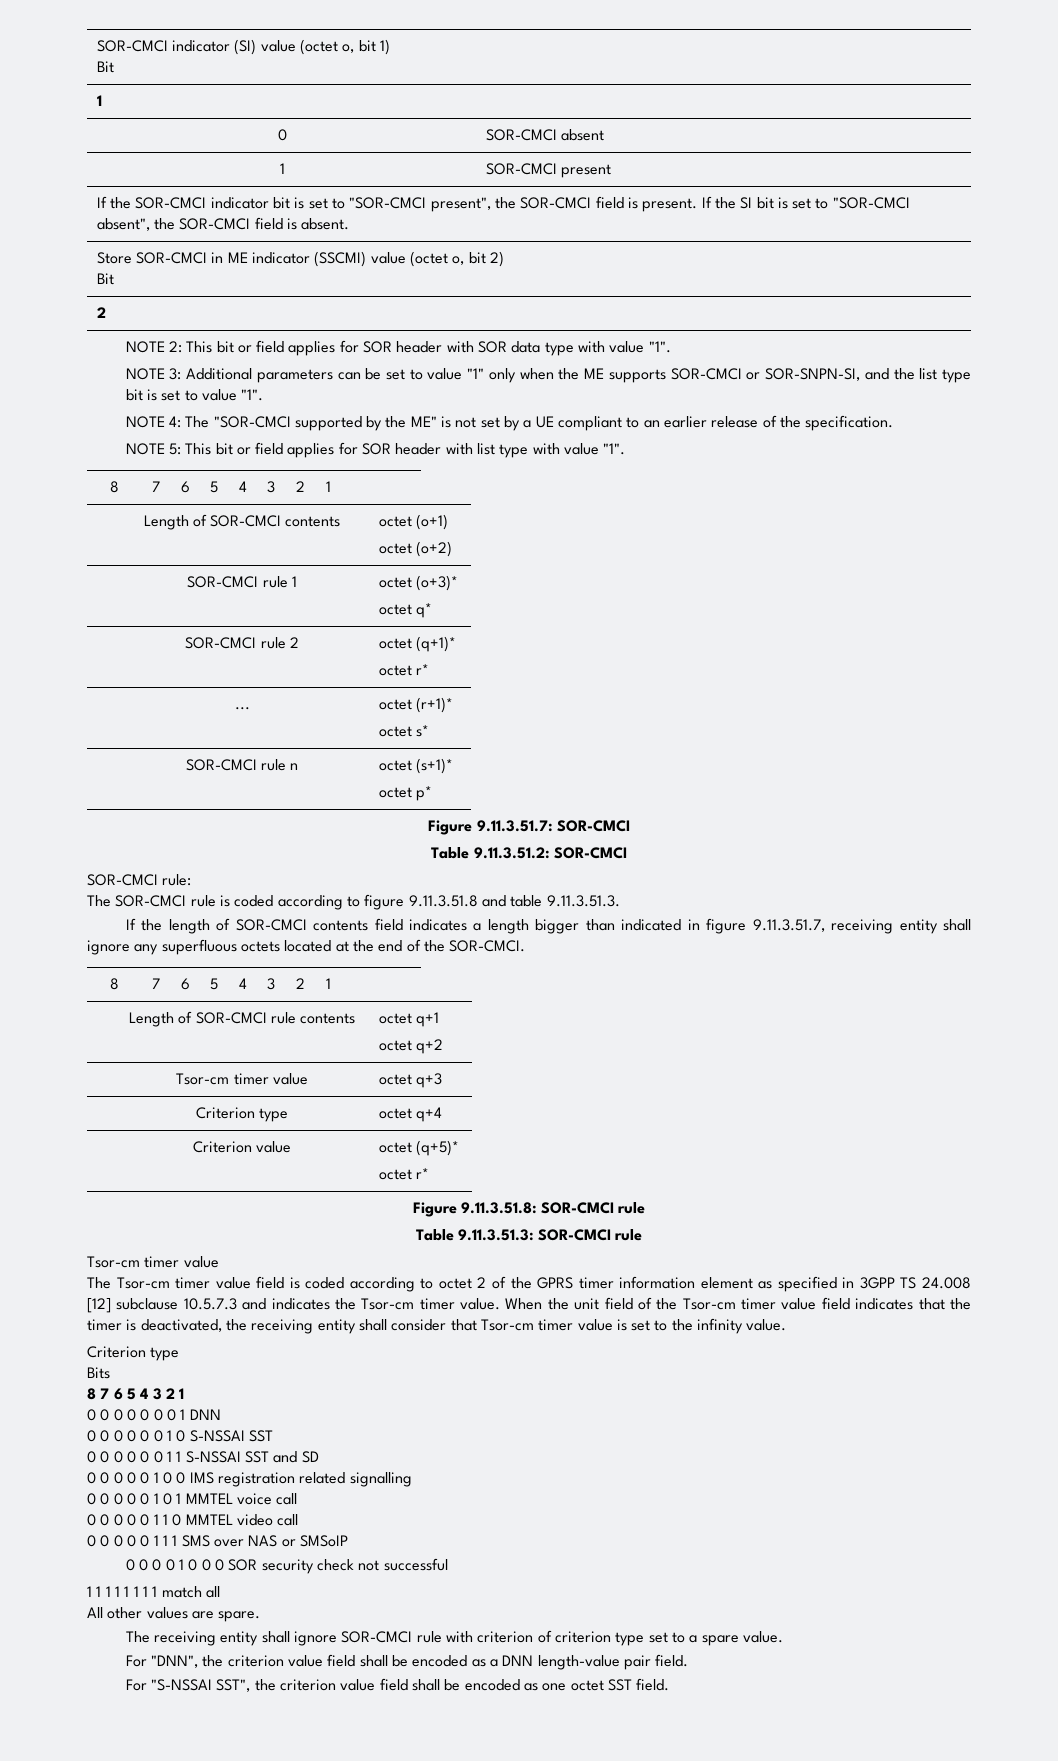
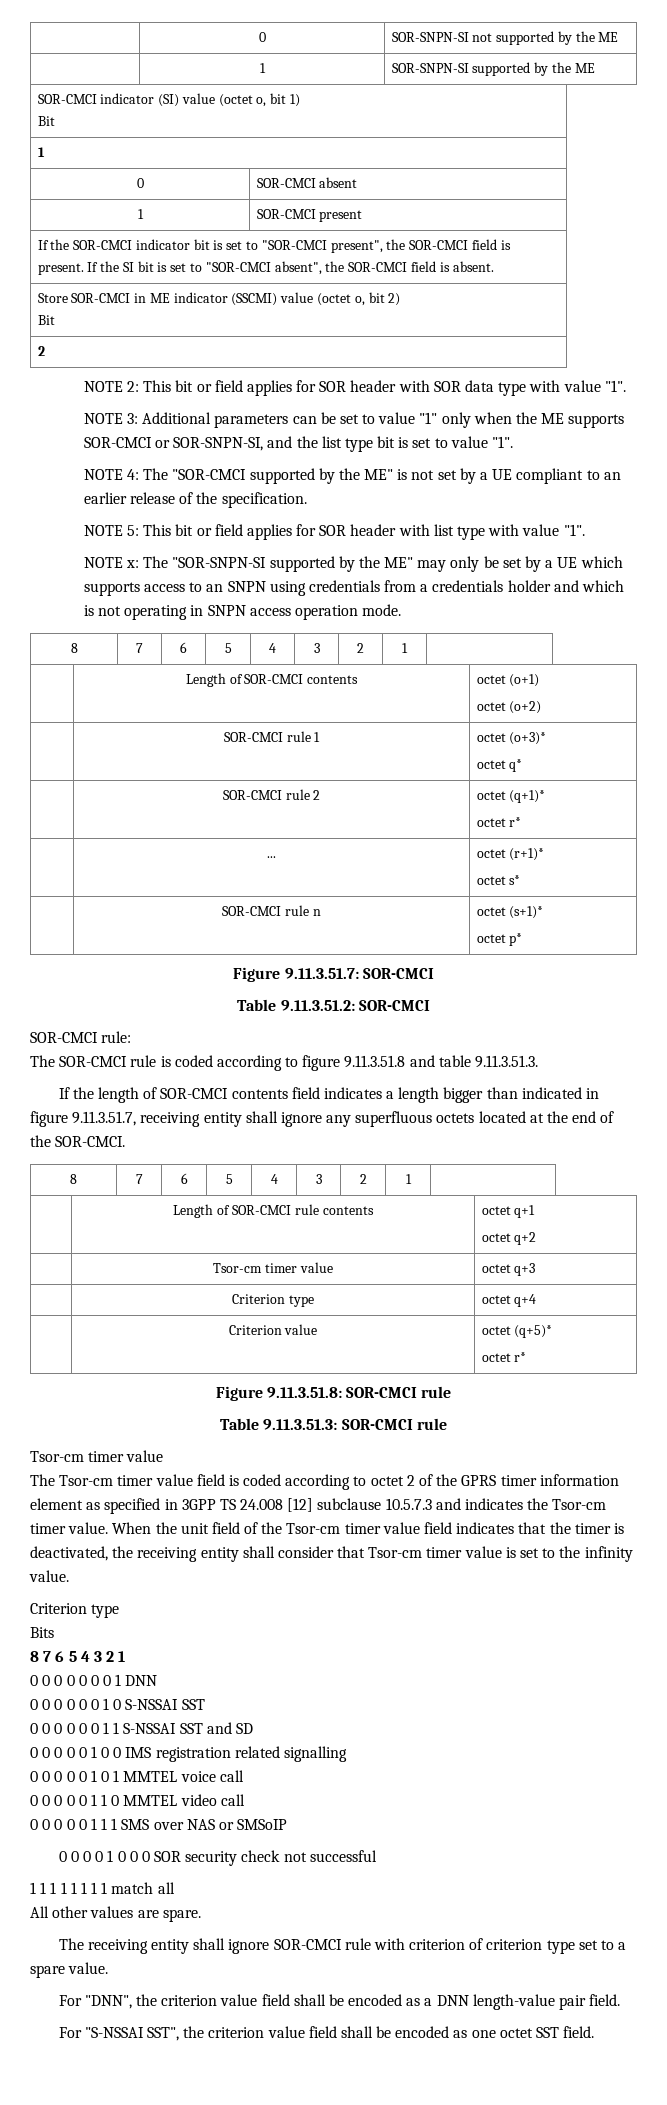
+ | 0 | SOR-SNPN-SI not supported by the ME
+ | 1 | SOR-SNPN-SI supported by the ME
+ NOTE x: The "SOR-SNPN-SI supported by the ME" may only be set by a UE which supports access to an SNPN using credentials from a credentials holder and which is not operating in SNPN access operation mode.

